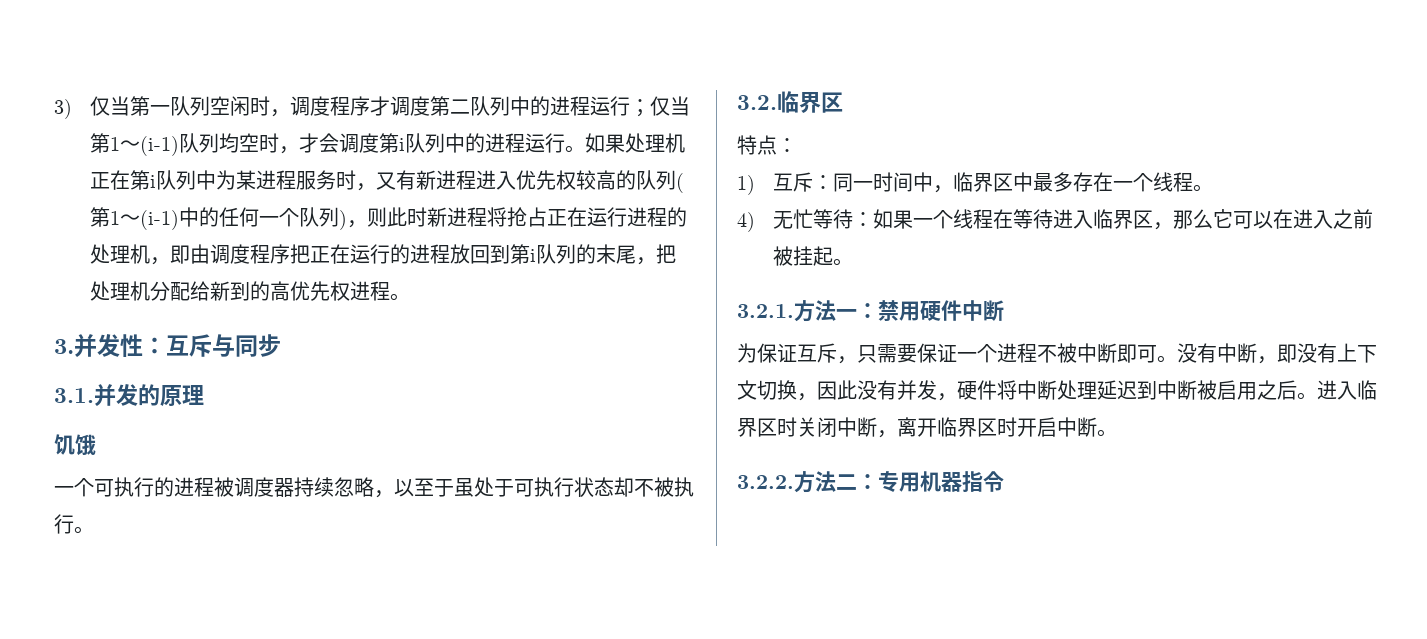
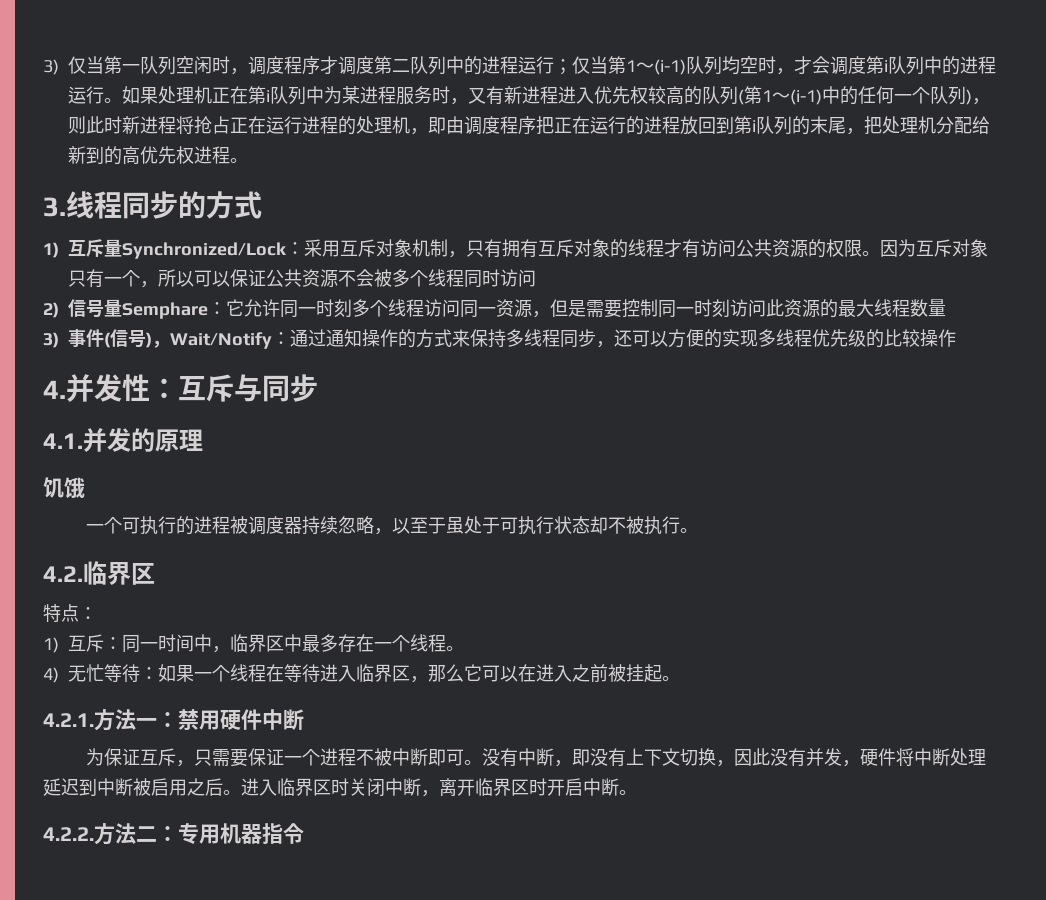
- 3.并发性：互斥与同步
+ 3.线程同步的方式
+ 1)互斥量Synchronized/Lock：采用互斥对象机制，只有拥有互斥对象的线程才有访问公共资源的权限。因为互斥对象只有一个，所以可以保证公共资源不会被多个线程同时访问
+ 2)信号量Semphare：它允许同一时刻多个线程访问同一资源，但是需要控制同一时刻访问此资源的最大线程数量
+ 3)事件(信号)，Wait/Notify：通过通知操作的方式来保持多线程同步，还可以方便的实现多线程优先级的比较操作
+ 4.并发性：互斥与同步
- 3.1.并发的原理
+ 4.1.并发的原理
- 3.2.临界区
+ 4.2.临界区
- 3.2.1.方法一：禁用硬件中断
+ 4.2.1.方法一：禁用硬件中断
- 3.2.2.方法二：专用机器指令
+ 4.2.2.方法二：专用机器指令

